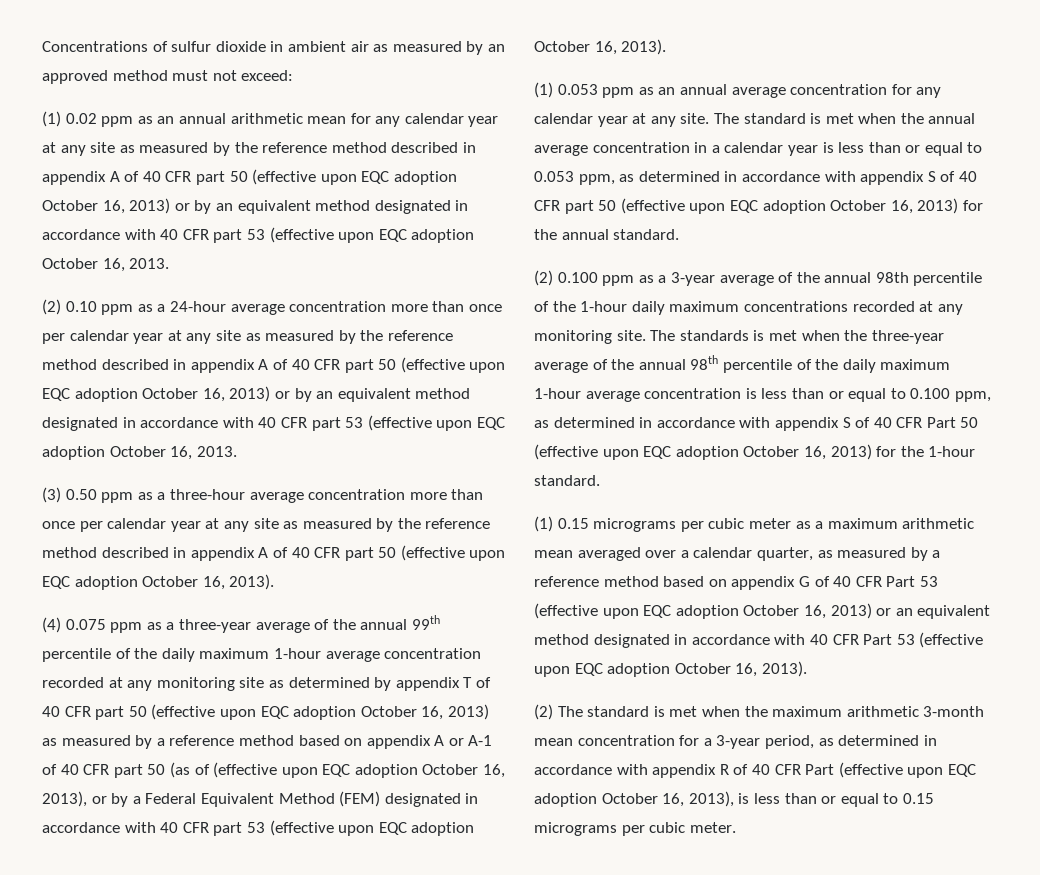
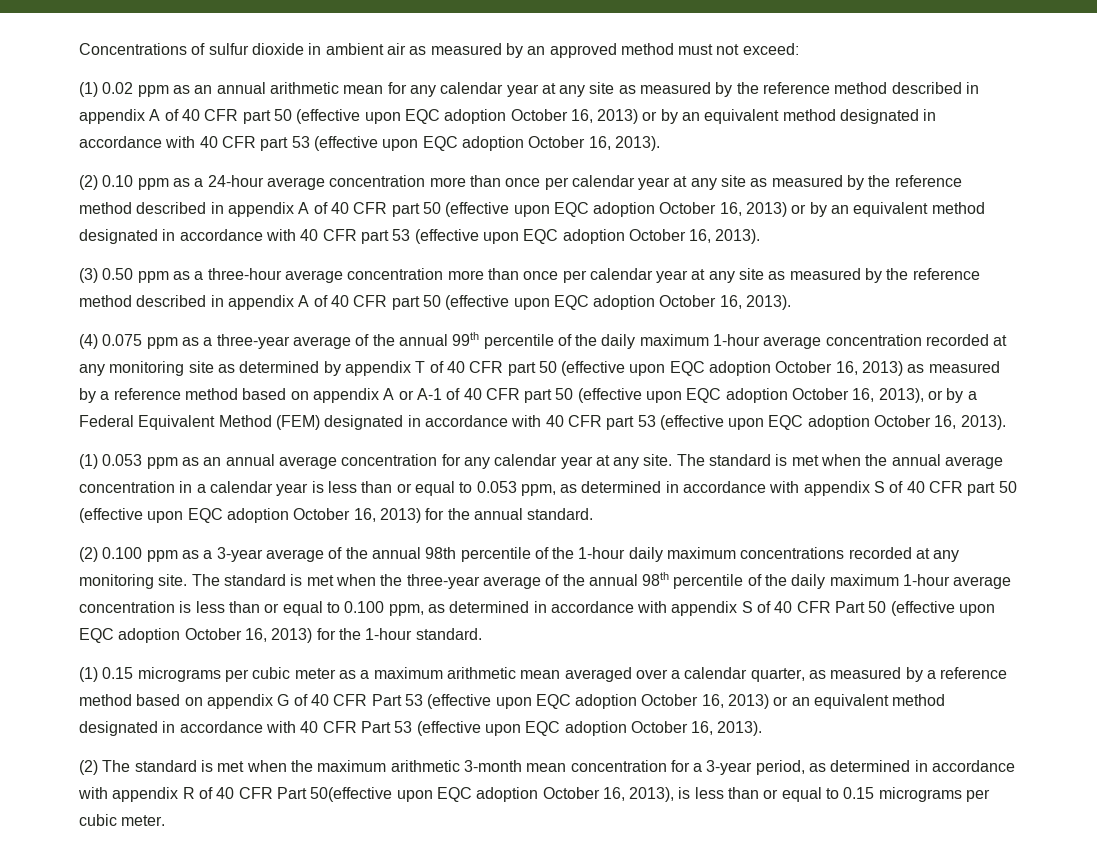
- (1) 0.02 ppm as an annual arithmetic mean for any calendar year at any site as measured by the reference method described in appendix A of 40 CFR part 50 (effective upon EQC adoption October 16, 2013) or by an equivalent method designated in accordance with 40 CFR part 53 (effective upon EQC adoption October 16, 2013.
+ (1) 0.02 ppm as an annual arithmetic mean for any calendar year at any site as measured by the reference method described in appendix A of 40 CFR part 50 (effective upon EQC adoption October 16, 2013) or by an equivalent method designated in accordance with 40 CFR part 53 (effective upon EQC adoption October 16, 2013).
- (2) 0.10 ppm as a 24-hour average concentration more than once per calendar year at any site as measured by the reference method described in appendix A of 40 CFR part 50 (effective upon EQC adoption October 16, 2013) or by an equivalent method designated in accordance with 40 CFR part 53 (effective upon EQC adoption October 16, 2013.
+ (2) 0.10 ppm as a 24-hour average concentration more than once per calendar year at any site as measured by the reference method described in appendix A of 40 CFR part 50 (effective upon EQC adoption October 16, 2013) or by an equivalent method designated in accordance with 40 CFR part 53 (effective upon EQC adoption October 16, 2013).
- (4) 0.075 ppm as a three-year average of the annual 99th percentile of the daily maximum 1-hour average concentration recorded at any monitoring site as determined by appendix T of 40 CFR part 50 (effective upon EQC adoption October 16, 2013) as measured by a reference method based on appendix A or A-1 of 40 CFR part 50 (as of (effective upon EQC adoption October 16, 2013), or by a Federal Equivalent Method (FEM) designated in accordance with 40 CFR part 53 (effective upon EQC adoption October 16, 2013).
+ (4) 0.075 ppm as a three-year average of the annual 99th percentile of the daily maximum 1-hour average concentration recorded at any monitoring site as determined by appendix T of 40 CFR part 50 (effective upon EQC adoption October 16, 2013) as measured by a reference method based on appendix A or A-1 of 40 CFR part 50 (effective upon EQC adoption October 16, 2013), or by a Federal Equivalent Method (FEM) designated in accordance with 40 CFR part 53 (effective upon EQC adoption October 16, 2013).
- The standards is met when the three-year average of the annual 98th percentile of the daily maximum 1-hour average concentration is less than or equal to 0.100 ppm, as determined in accordance with appendix S of 40 CFR Part 50 (effective upon EQC adoption October 16, 2013) for the 1-hour standard.
+ The standard is met when the three-year average of the annual 98th percentile of the daily maximum 1-hour average concentration is less than or equal to 0.100 ppm, as determined in accordance with appendix S of 40 CFR Part 50 (effective upon EQC adoption October 16, 2013) for the 1-hour standard.
- (2) The standard is met when the maximum arithmetic 3-month mean concentration for a 3-year period, as determined in accordance with appendix R of 40 CFR Part (effective upon EQC adoption October 16, 2013), is less than or equal to 0.15 micrograms per cubic meter.
+ (2) The standard is met when the maximum arithmetic 3-month mean concentration for a 3-year period, as determined in accordance with appendix R of 40 CFR Part 50(effective upon EQC adoption October 16, 2013), is less than or equal to 0.15 micrograms per cubic meter.

